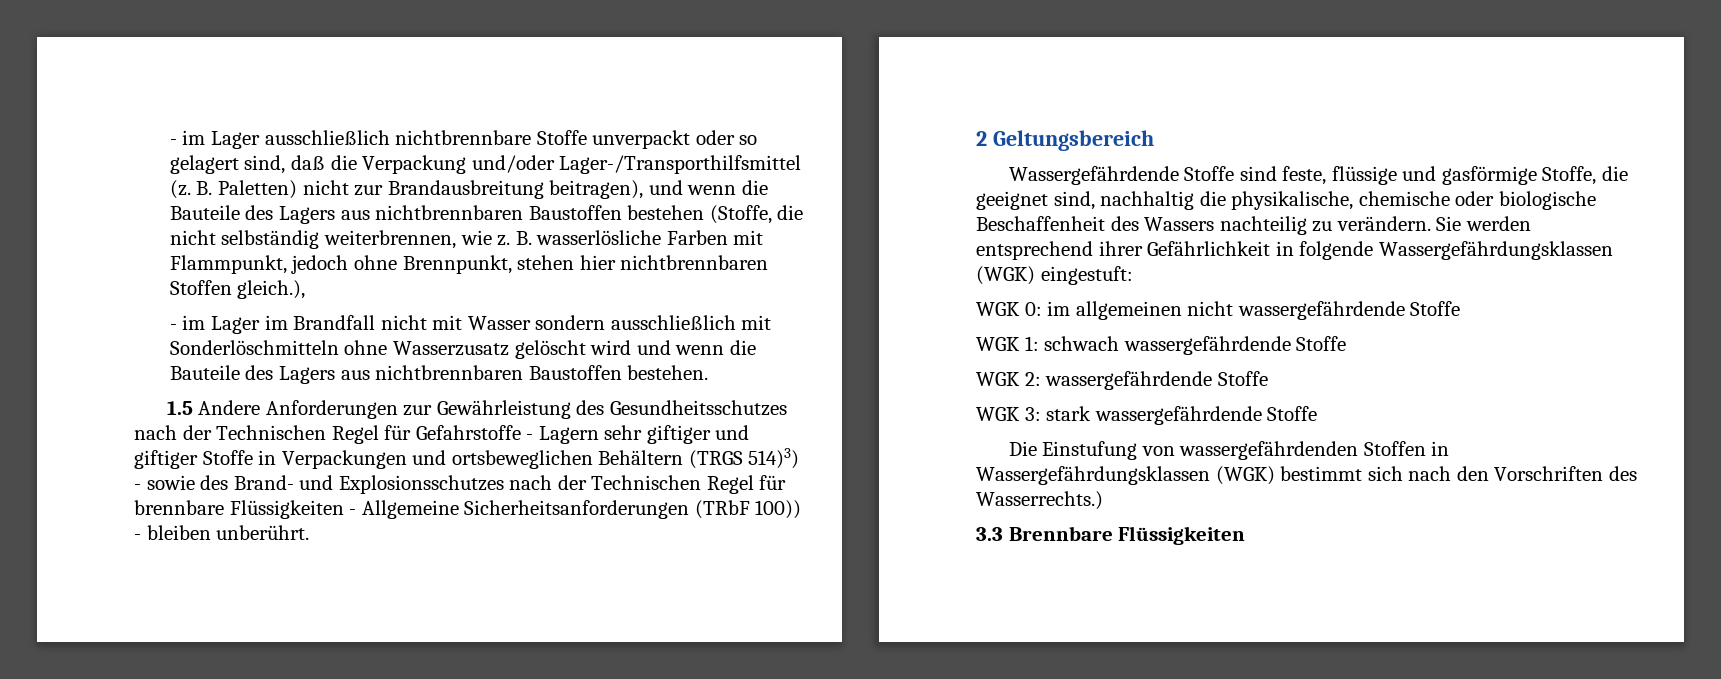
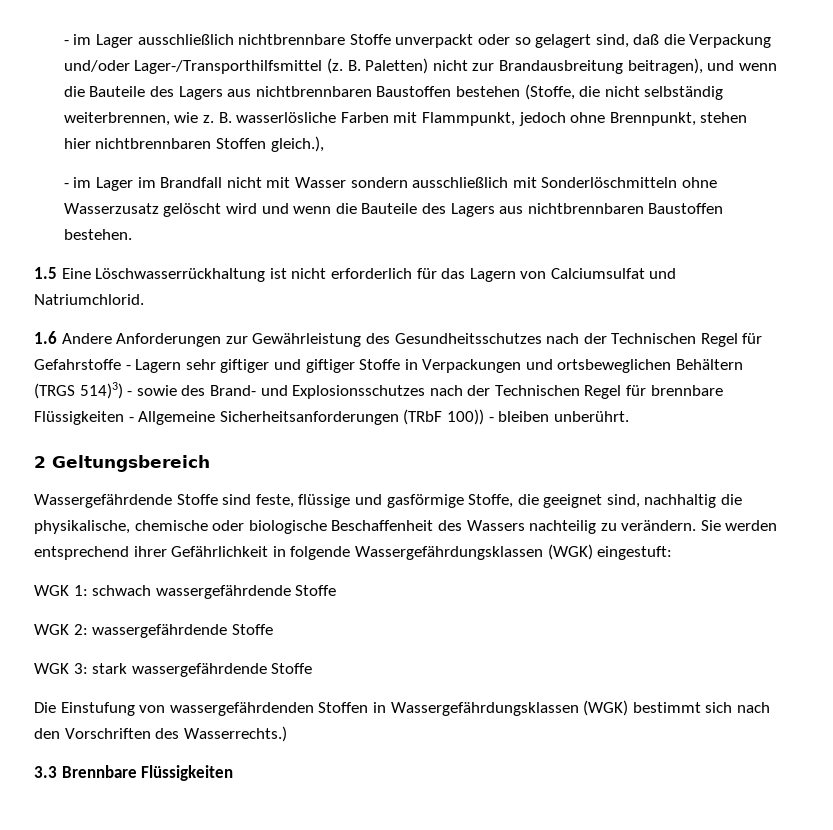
- 1.5 Andere Anforderungen zur Gewährleistung des Gesundheitsschutzes nach der Technischen Regel für Gefahrstoffe - Lagern sehr giftiger und giftiger Stoffe in Verpackungen und ortsbeweglichen Behältern (TRGS 514)3) - sowie des Brand- und Explosionsschutzes nach der Technischen Regel für brennbare Flüssigkeiten - Allgemeine Sicherheitsanforderungen (TRbF 100)) - bleiben unberührt.
+ 1.5 Eine Löschwasserrückhaltung ist nicht erforderlich für das Lagern von Calciumsulfat und Natriumchlorid.
+ 1.6 Andere Anforderungen zur Gewährleistung des Gesundheitsschutzes nach der Technischen Regel für Gefahrstoffe - Lagern sehr giftiger und giftiger Stoffe in Verpackungen und ortsbeweglichen Behältern (TRGS 514)3) - sowie des Brand- und Explosionsschutzes nach der Technischen Regel für brennbare Flüssigkeiten - Allgemeine Sicherheitsanforderungen (TRbF 100)) - bleiben unberührt.
- WGK 0: im allgemeinen nicht wassergefährdende Stoffe

